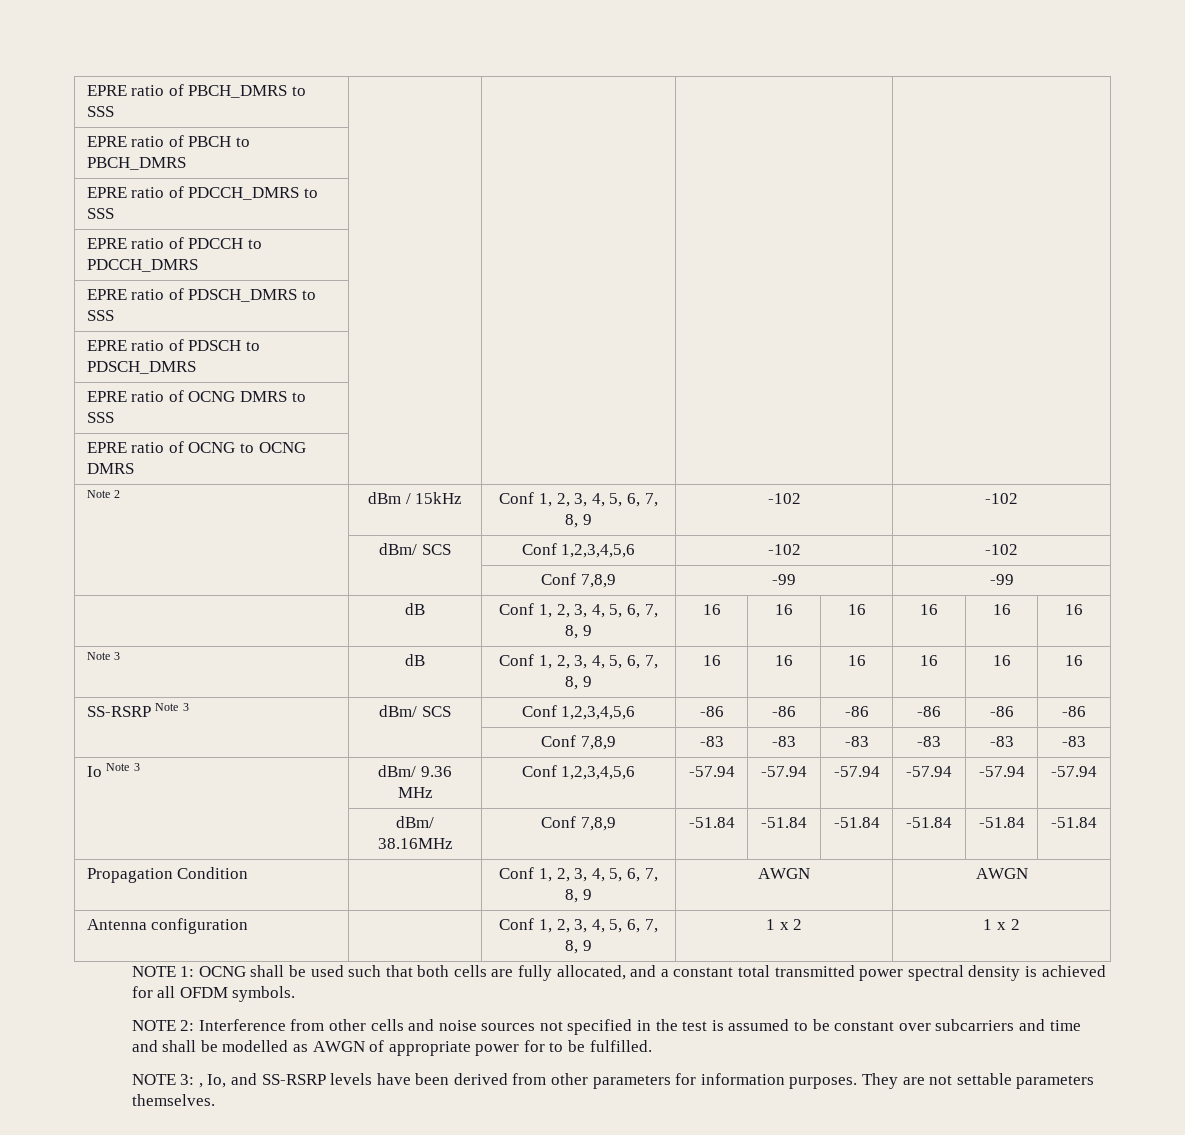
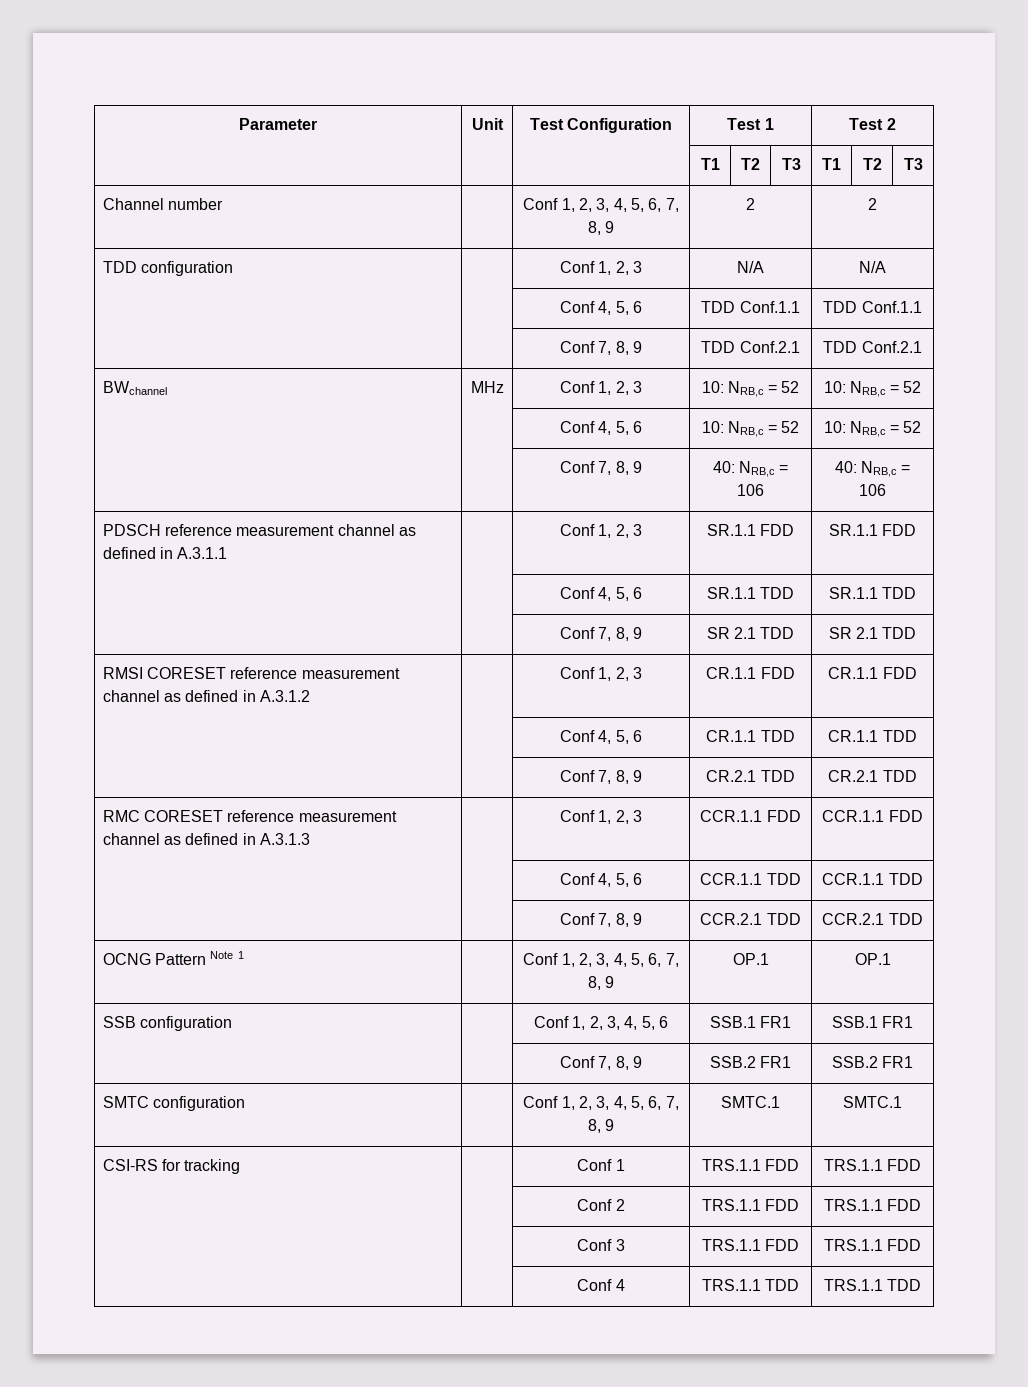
- EPRE ratio of PBCH_DMRS to SSS | | | |
- EPRE ratio of PBCH to PBCH_DMRS | | | |
- EPRE ratio of PDCCH_DMRS to SSS | | | |
- EPRE ratio of PDCCH to PDCCH_DMRS | | | |
- EPRE ratio of PDSCH_DMRS to SSS | | | |
- EPRE ratio of PDSCH to PDSCH_DMRS | | | |
- EPRE ratio of OCNG DMRS to SSS | | | |
- EPRE ratio of OCNG to OCNG DMRS | | | |
- Note 2 | dBm / 15kHz | Conf 1, 2, 3, 4, 5, 6, 7, 8, 9 | -102 | -102
- | dBm/ SCS | Conf 1,2,3,4,5,6 | -102 | -102
- | | Conf 7,8,9 | -99 | -99
- | dB | Conf 1, 2, 3, 4, 5, 6, 7, 8, 9 | 16 | 16 | 16 | 16 | 16 | 16
- Note 3 | dB | Conf 1, 2, 3, 4, 5, 6, 7, 8, 9 | 16 | 16 | 16 | 16 | 16 | 16
- SS-RSRP Note 3 | dBm/ SCS | Conf 1,2,3,4,5,6 | -86 | -86 | -86 | -86 | -86 | -86
- | | Conf 7,8,9 | -83 | -83 | -83 | -83 | -83 | -83
- Io Note 3 | dBm/ 9.36 MHz | Conf 1,2,3,4,5,6 | -57.94 | -57.94 | -57.94 | -57.94 | -57.94 | -57.94
- | dBm/ 38.16MHz | Conf 7,8,9 | -51.84 | -51.84 | -51.84 | -51.84 | -51.84 | -51.84
- Propagation Condition | | Conf 1, 2, 3, 4, 5, 6, 7, 8, 9 | AWGN | AWGN
- Antenna configuration | | Conf 1, 2, 3, 4, 5, 6, 7, 8, 9 | 1 x 2 | 1 x 2
- NOTE 1: OCNG shall be used such that both cells are fully allocated, and a constant total transmitted power spectral density is achieved for all OFDM symbols.
- NOTE 2: Interference from other cells and noise sources not specified in the test is assumed to be constant over subcarriers and time and shall be modelled as AWGN of appropriate power for to be fulfilled.
- NOTE 3: , Io, and SS-RSRP levels have been derived from other parameters for information purposes. They are not settable parameters themselves.
+ Parameter | Unit | Test Configuration | Test 1 | Test 2
+ | | | T1 | T2 | T3 | T1 | T2 | T3
+ Channel number | | Conf 1, 2, 3, 4, 5, 6, 7, 8, 9 | 2 | 2
+ TDD configuration | | Conf 1, 2, 3 | N/A | N/A
+ | | Conf 4, 5, 6 | TDD Conf.1.1 | TDD Conf.1.1
+ | | Conf 7, 8, 9 | TDD Conf.2.1 | TDD Conf.2.1
+ BWchannel | MHz | Conf 1, 2, 3 | 10: NRB,c = 52 | 10: NRB,c = 52
+ | | Conf 4, 5, 6 | 10: NRB,c = 52 | 10: NRB,c = 52
+ | | Conf 7, 8, 9 | 40: NRB,c = 106 | 40: NRB,c = 106
+ PDSCH reference measurement channel as defined in A.3.1.1 | | Conf 1, 2, 3 | SR.1.1 FDD | SR.1.1 FDD
+ | | Conf 4, 5, 6 | SR.1.1 TDD | SR.1.1 TDD
+ | | Conf 7, 8, 9 | SR 2.1 TDD | SR 2.1 TDD
+ RMSI CORESET reference measurement channel as defined in A.3.1.2 | | Conf 1, 2, 3 | CR.1.1 FDD | CR.1.1 FDD
+ | | Conf 4, 5, 6 | CR.1.1 TDD | CR.1.1 TDD
+ | | Conf 7, 8, 9 | CR.2.1 TDD | CR.2.1 TDD
+ RMC CORESET reference measurement channel as defined in A.3.1.3 | | Conf 1, 2, 3 | CCR.1.1 FDD | CCR.1.1 FDD
+ | | Conf 4, 5, 6 | CCR.1.1 TDD | CCR.1.1 TDD
+ | | Conf 7, 8, 9 | CCR.2.1 TDD | CCR.2.1 TDD
+ OCNG Pattern Note 1 | | Conf 1, 2, 3, 4, 5, 6, 7, 8, 9 | OP.1 | OP.1
+ SSB configuration | | Conf 1, 2, 3, 4, 5, 6 | SSB.1 FR1 | SSB.1 FR1
+ | | Conf 7, 8, 9 | SSB.2 FR1 | SSB.2 FR1
+ SMTC configuration | | Conf 1, 2, 3, 4, 5, 6, 7, 8, 9 | SMTC.1 | SMTC.1
+ CSI-RS for tracking | | Conf 1 | TRS.1.1 FDD | TRS.1.1 FDD
+ | | Conf 2 | TRS.1.1 FDD | TRS.1.1 FDD
+ | | Conf 3 | TRS.1.1 FDD | TRS.1.1 FDD
+ | | Conf 4 | TRS.1.1 TDD | TRS.1.1 TDD

